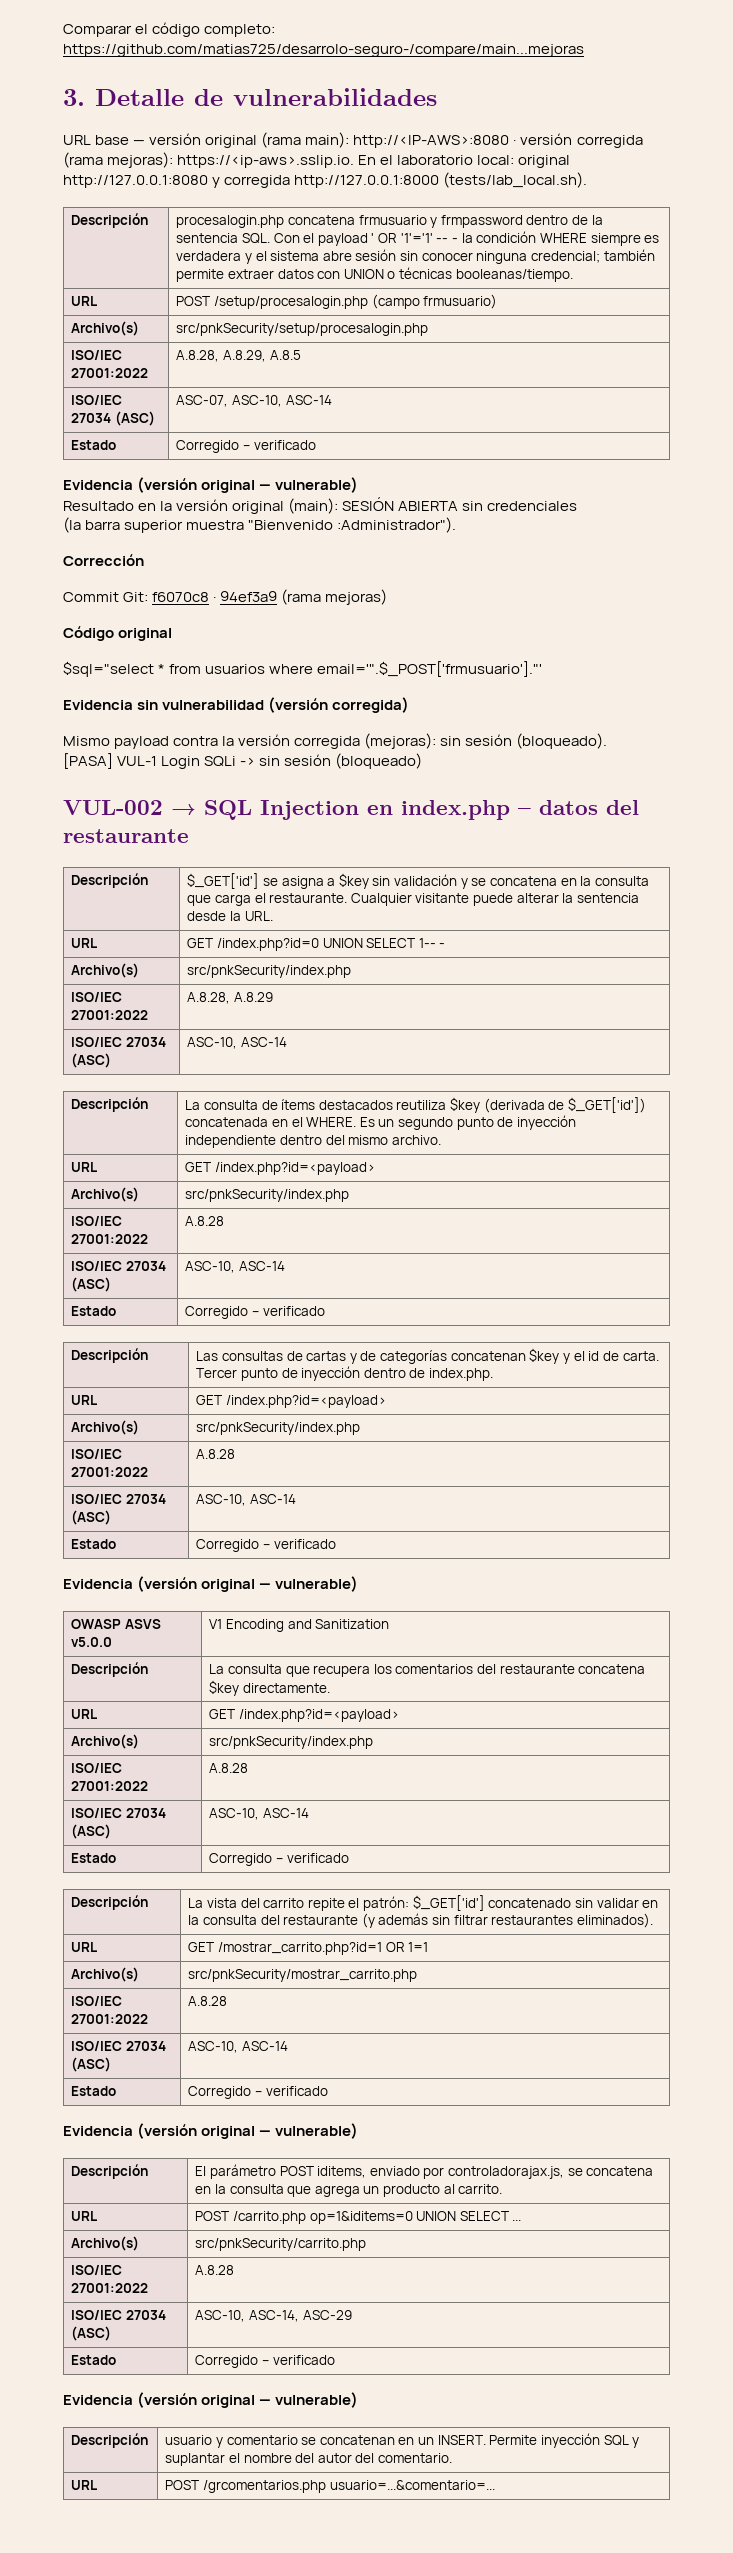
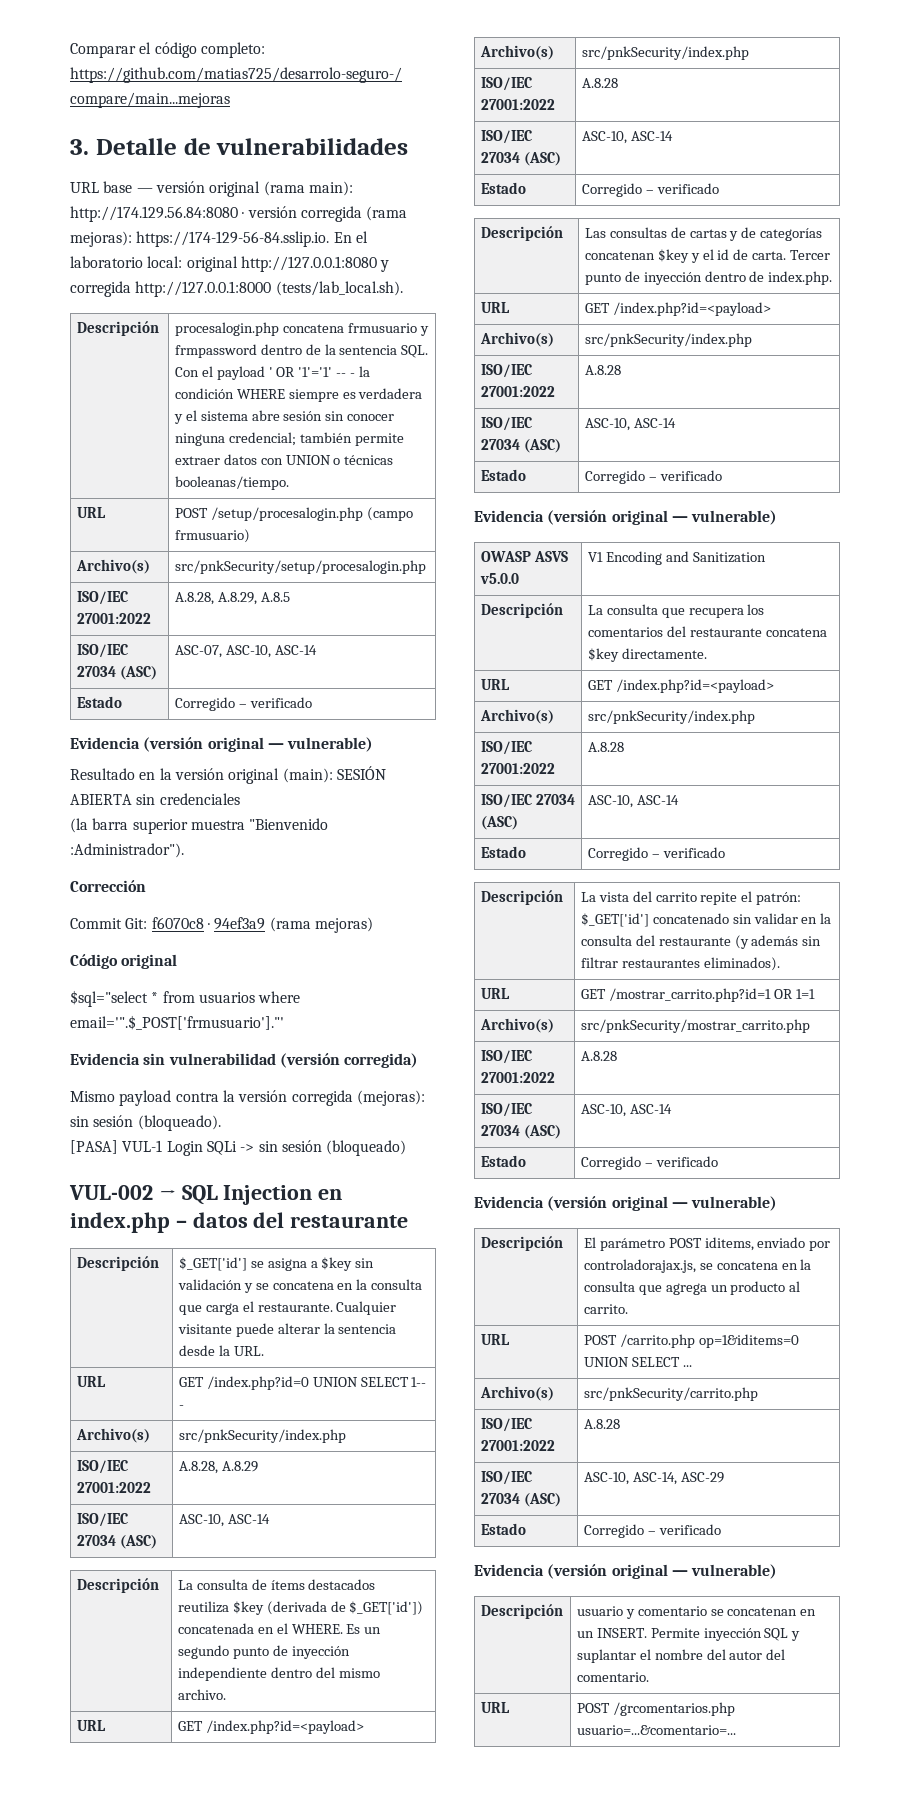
- URL base — versión original (rama main): http://<IP-AWS>:8080 · versión corregida (rama mejoras): https://<ip-aws>.sslip.io. En el laboratorio local: original http://127.0.0.1:8080 y corregida http://127.0.0.1:8000 (tests/lab_local.sh).
+ URL base — versión original (rama main): http://174.129.56.84:8080 · versión corregida (rama mejoras): https://174-129-56-84.sslip.io. En el laboratorio local: original http://127.0.0.1:8080 y corregida http://127.0.0.1:8000 (tests/lab_local.sh).

